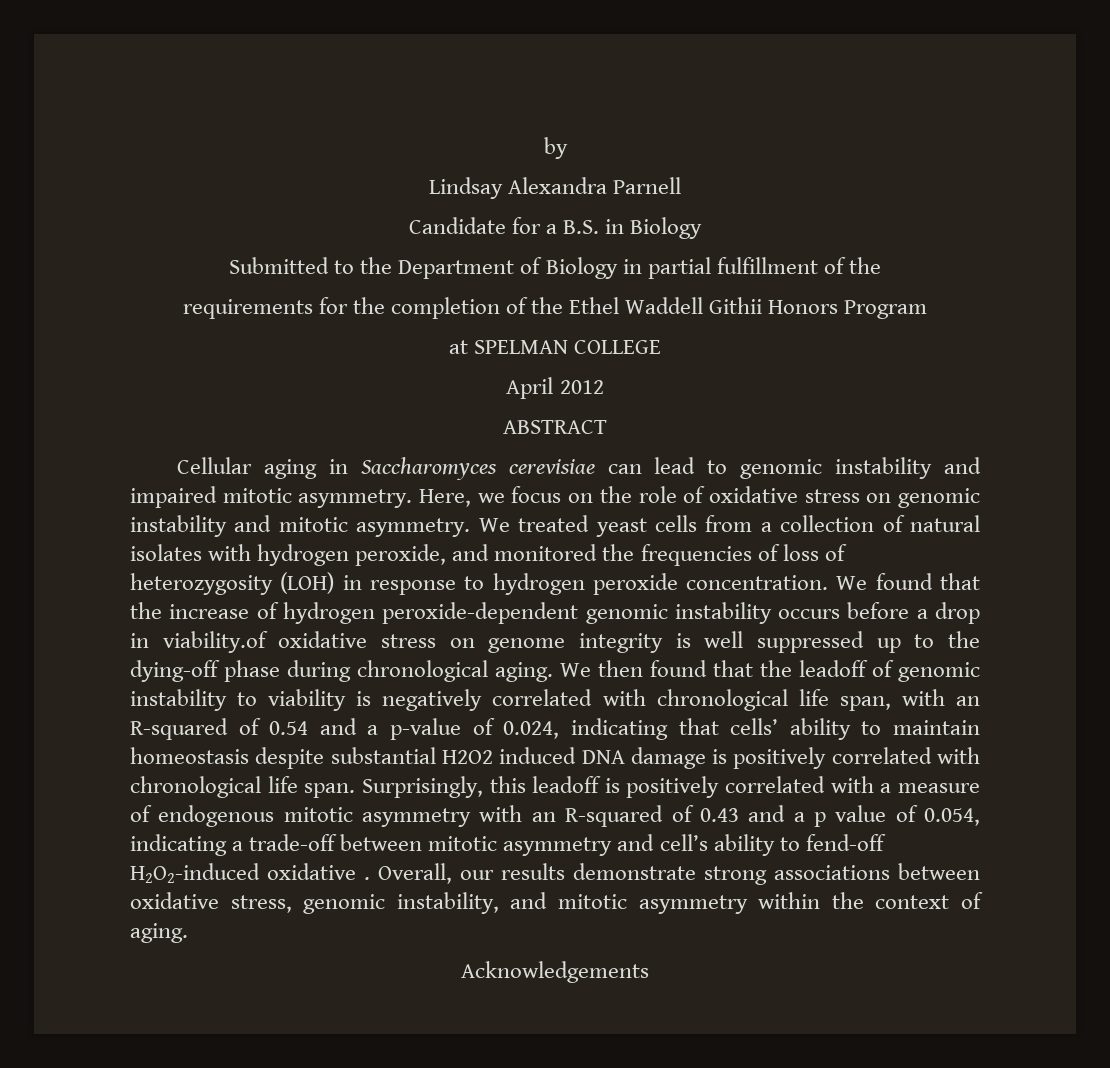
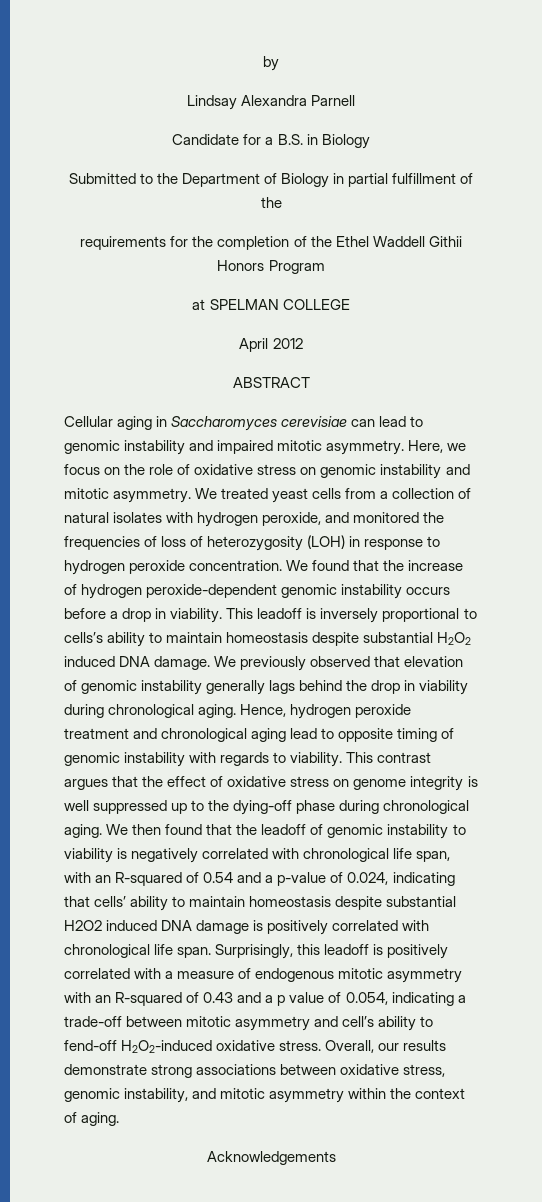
- We found that the increase of hydrogen peroxide-dependent genomic instability occurs before a drop in viability.of oxidative stress on genome integrity is well suppressed up to the dying-off phase during chronological aging.
+ We found that the increase of hydrogen peroxide-dependent genomic instability occurs before a drop in viability. This leadoff is inversely proportional to cells’s ability to maintain homeostasis despite substantial H2O2 induced DNA damage. We previously observed that elevation of genomic instability generally lags behind the drop in viability during chronological aging. Hence, hydrogen peroxide treatment and chronological aging lead to opposite timing of genomic instability with regards to viability. This contrast argues that the effect of oxidative stress on genome integrity is well suppressed up to the dying-off phase during chronological aging.
- Surprisingly, this leadoff is positively correlated with a measure of endogenous mitotic asymmetry with an R-squared of 0.43 and a p value of 0.054, indicating a trade-off between mitotic asymmetry and cell’s ability to fend-off H2O2-induced oxidative .
+ Surprisingly, this leadoff is positively correlated with a measure of endogenous mitotic asymmetry with an R-squared of 0.43 and a p value of 0.054, indicating a trade-off between mitotic asymmetry and cell’s ability to fend-off H2O2-induced oxidative stress.

